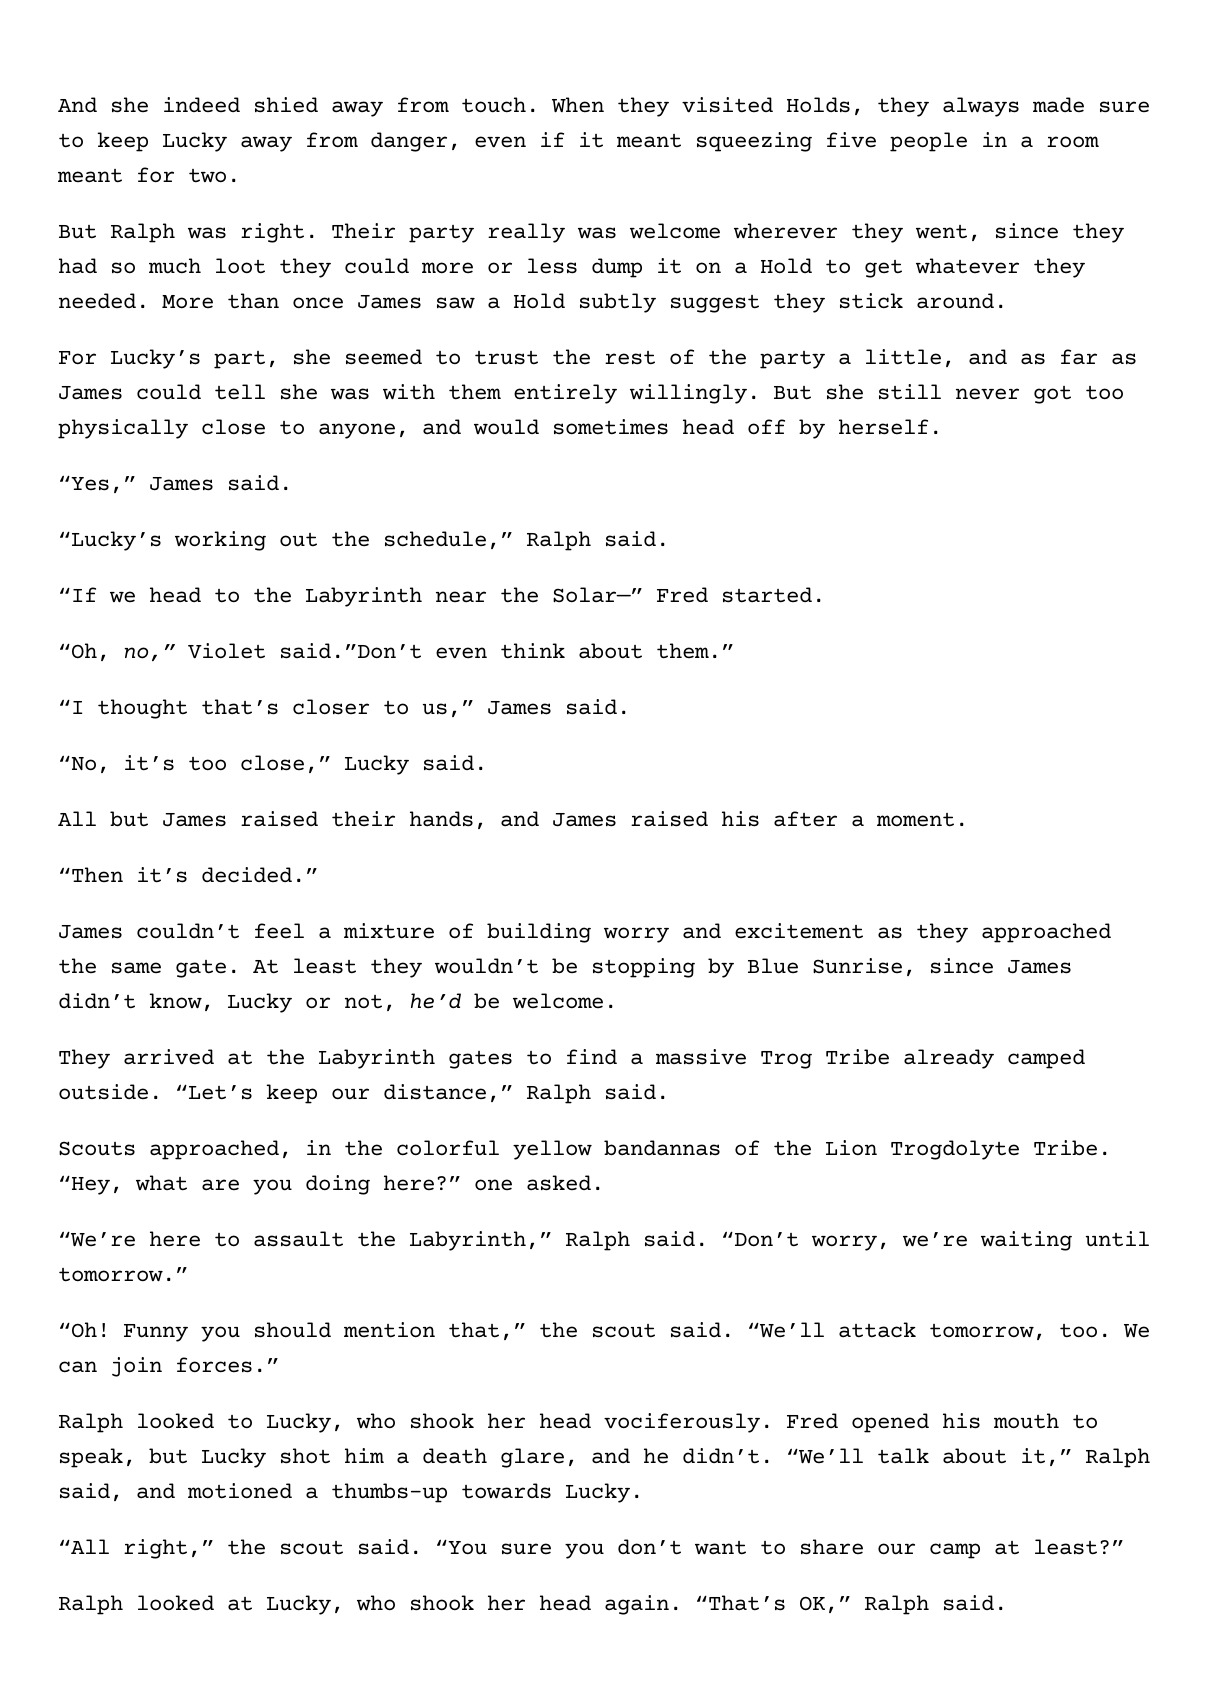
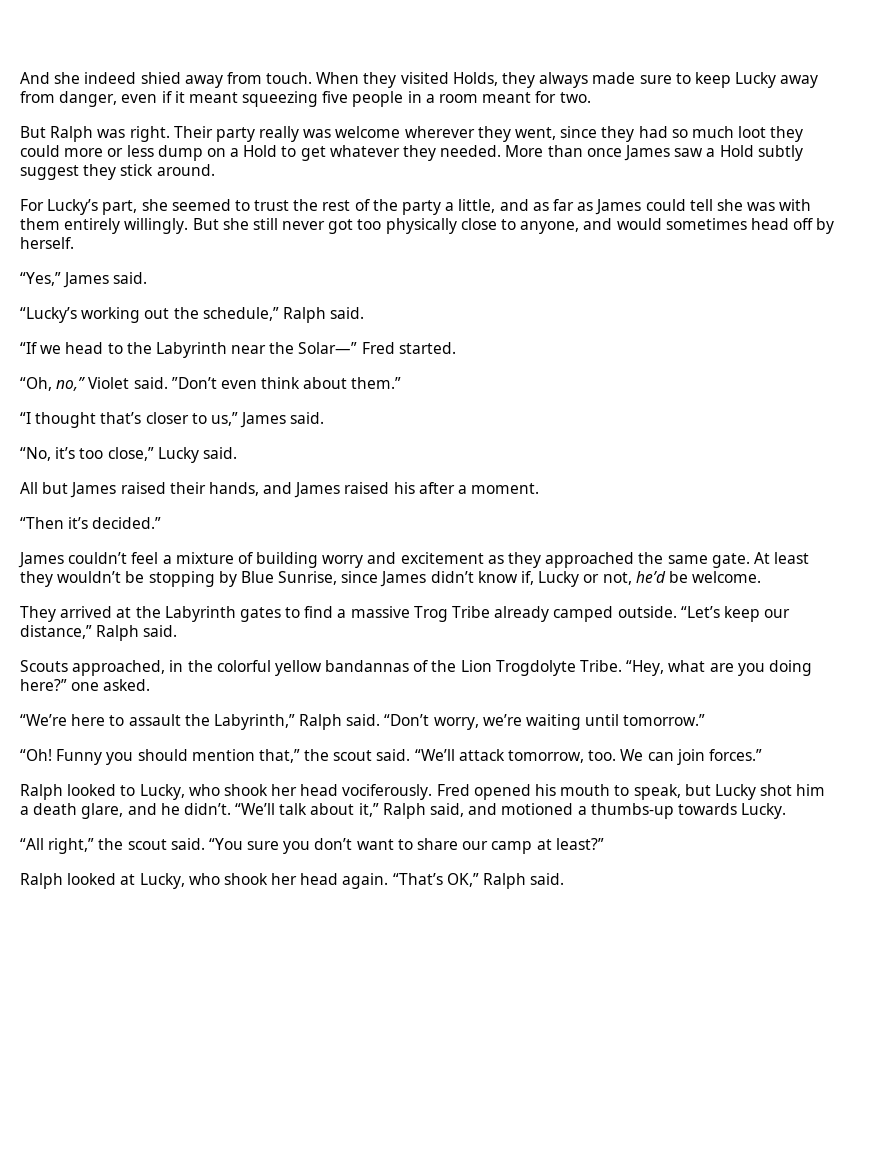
- Their party really was welcome wherever they went, since they had so much loot they could more or less dump it on a Hold to get whatever they needed.
+ Their party really was welcome wherever they went, since they had so much loot they could more or less dump on a Hold to get whatever they needed.
- “Oh, no,” Violet said.”Don’t even think about them.”
+ “Oh, no,” Violet said. ”Don’t even think about them.”
- At least they wouldn’t be stopping by Blue Sunrise, since James didn’t know, Lucky or not, he’d be welcome.
+ At least they wouldn’t be stopping by Blue Sunrise, since James didn’t know if, Lucky or not, he’d be welcome.

